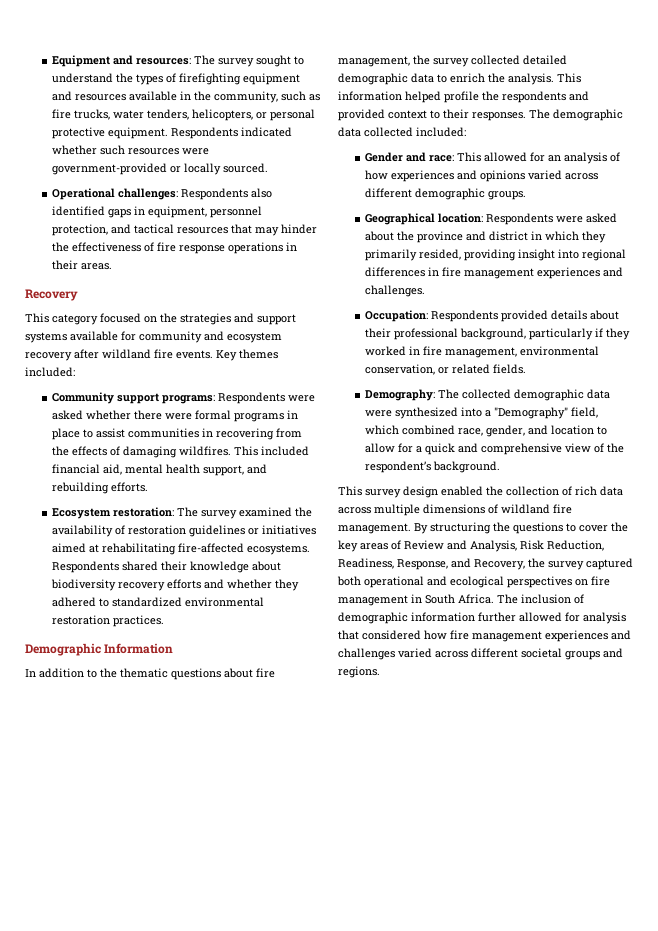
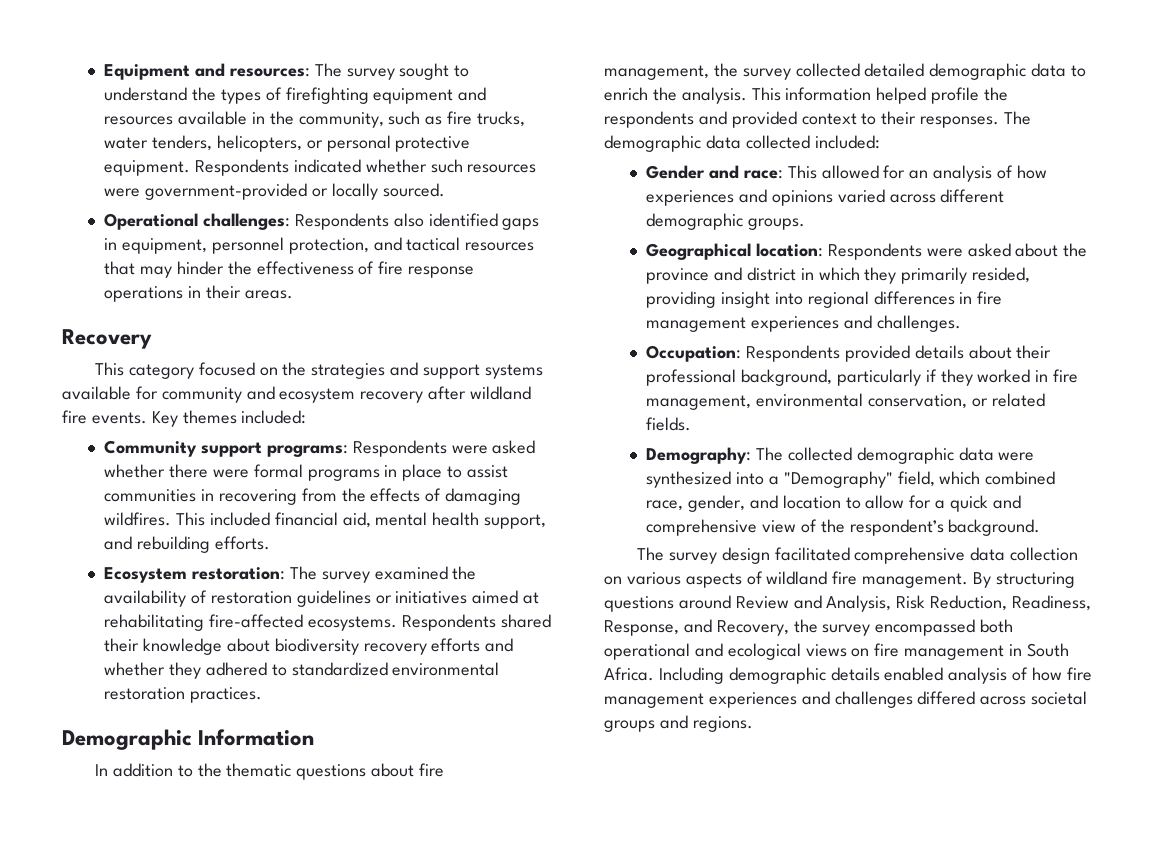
- This survey design enabled the collection of rich data across multiple dimensions of wildland fire management.
+ The survey design facilitated comprehensive data collection on various aspects of wildland fire management.
- By structuring the questions to cover the key areas of Review and Analysis, Risk Reduction, Readiness, Response, and Recovery, the survey captured both operational and ecological perspectives on fire management in South Africa.
+ By structuring questions around Review and Analysis, Risk Reduction, Readiness, Response, and Recovery, the survey encompassed both operational and ecological views on fire management in South Africa.
- The inclusion of demographic information further allowed for analysis that considered how fire management experiences and challenges varied across different societal groups and regions.
+ Including demographic details enabled analysis of how fire management experiences and challenges differed across societal groups and regions.

